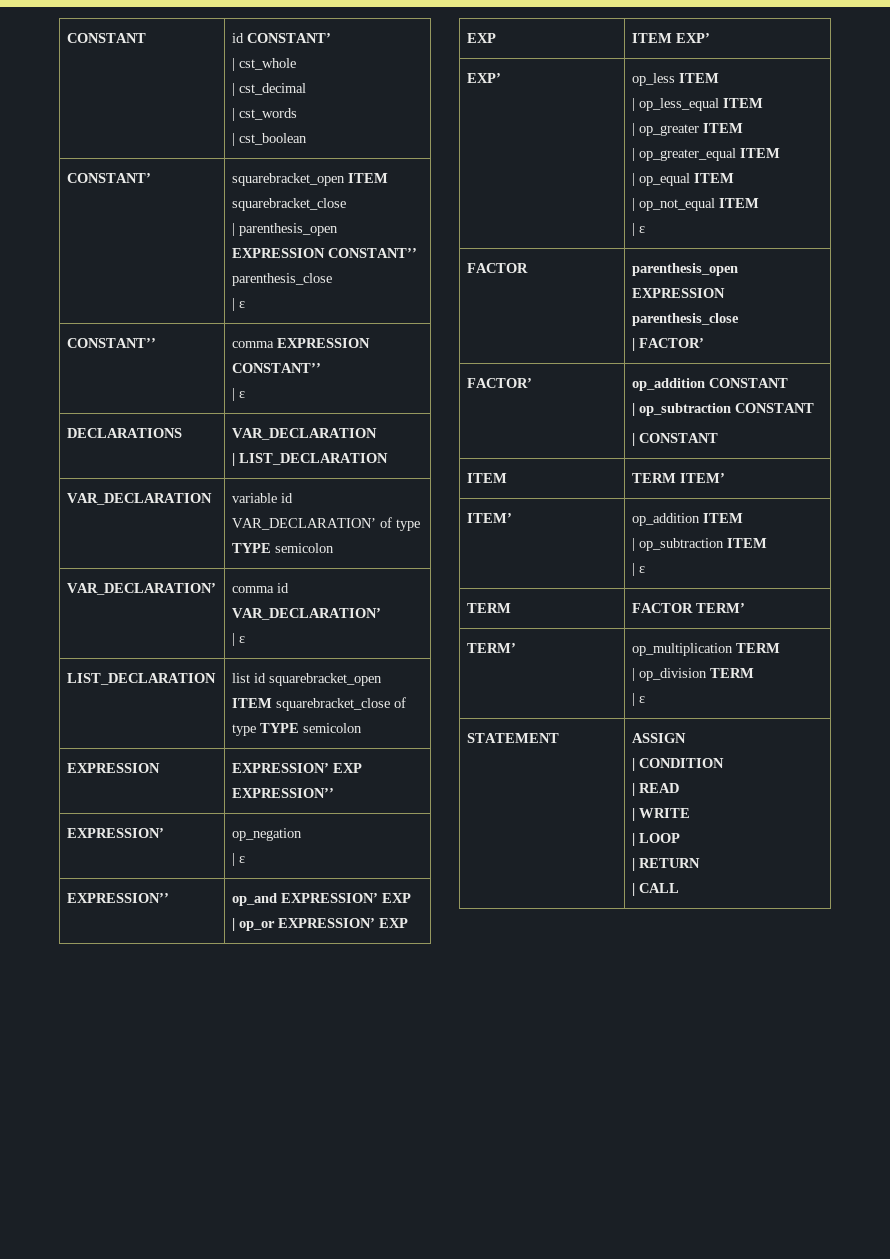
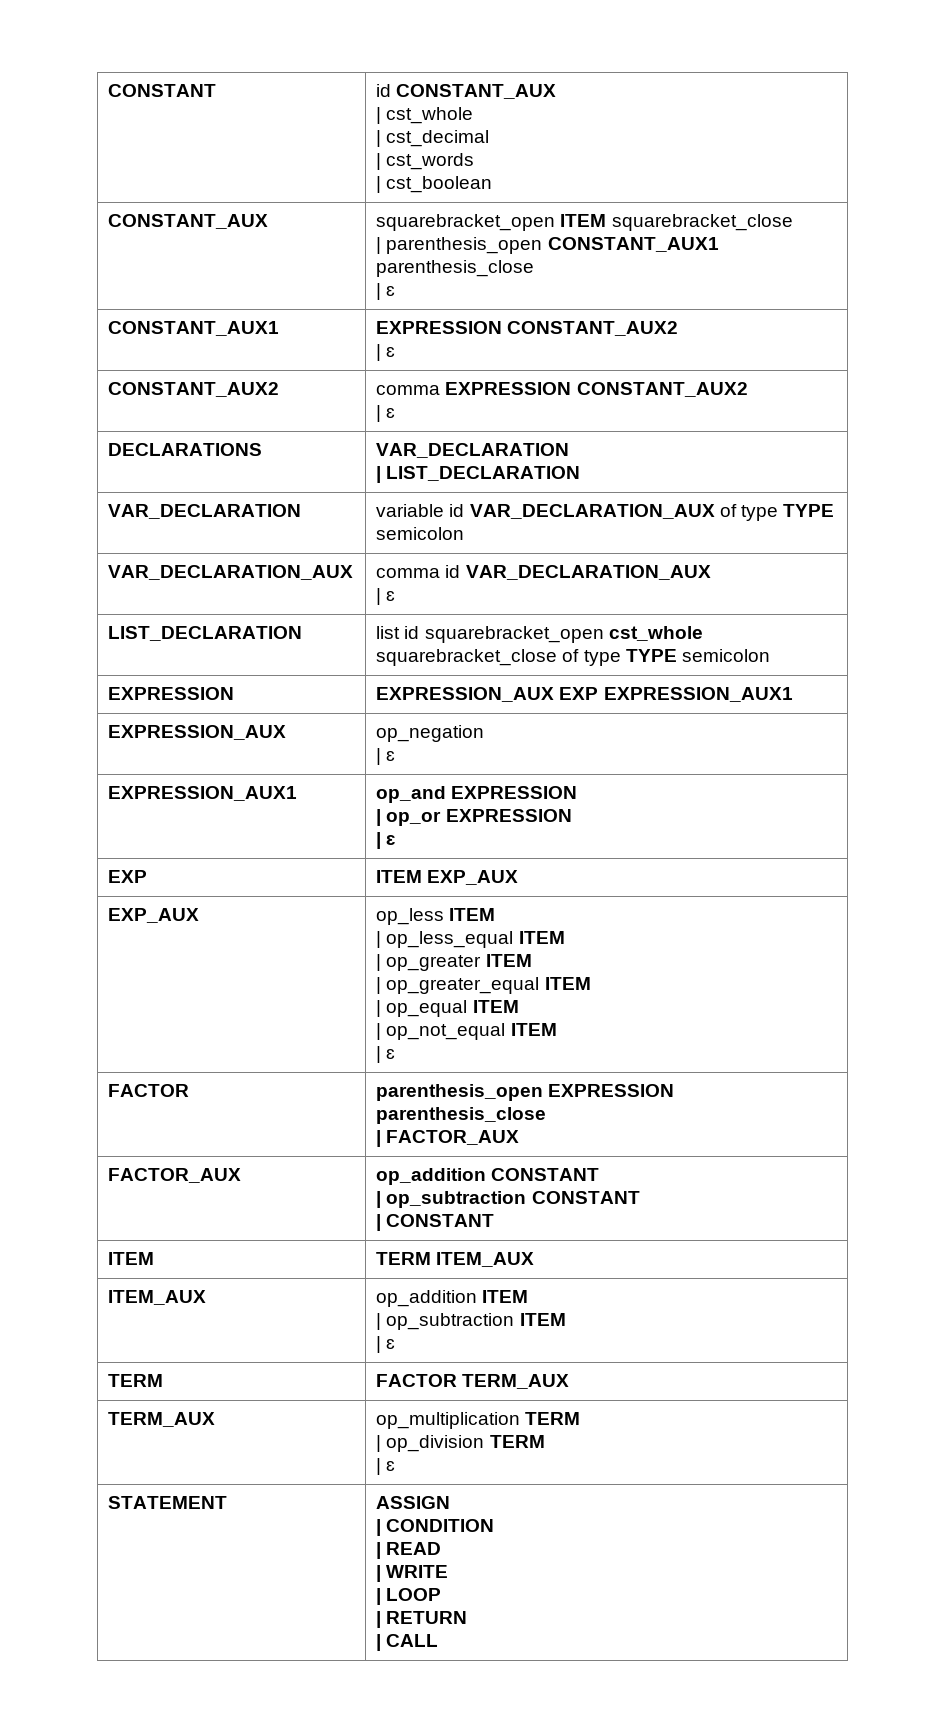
- CONSTANT | id CONSTANT’
+ CONSTANT | id CONSTANT_AUX
- CONSTANT’ | squarebracket_open ITEM squarebracket_close
- | parenthesis_open EXPRESSION CONSTANT’’ parenthesis_close
+ CONSTANT_AUX | squarebracket_open ITEM squarebracket_close
+ | parenthesis_open CONSTANT_AUX1 parenthesis_close
- CONSTANT’’ | comma EXPRESSION CONSTANT’’
+ CONSTANT_AUX1 | EXPRESSION CONSTANT_AUX2
+ | ɛ
+ CONSTANT_AUX2 | comma EXPRESSION CONSTANT_AUX2
- VAR_DECLARATION | variable id VAR_DECLARATION’ of type TYPE semicolon
- VAR_DECLARATION’ | comma id VAR_DECLARATION’
+ VAR_DECLARATION | variable id VAR_DECLARATION_AUX of type TYPE semicolon
+ VAR_DECLARATION_AUX | comma id VAR_DECLARATION_AUX
- LIST_DECLARATION | list id squarebracket_open ITEM squarebracket_close of type TYPE semicolon
+ LIST_DECLARATION | list id squarebracket_open cst_whole squarebracket_close of type TYPE semicolon
- EXPRESSION | EXPRESSION’ EXP EXPRESSION’’
- EXPRESSION’ | op_negation
+ EXPRESSION | EXPRESSION_AUX EXP EXPRESSION_AUX1
+ EXPRESSION_AUX | op_negation
- EXPRESSION’’ | op_and EXPRESSION’ EXP
- | op_or EXPRESSION’ EXP
+ EXPRESSION_AUX1 | op_and EXPRESSION
+ | op_or EXPRESSION
+ | ɛ
- EXP | ITEM EXP’
- EXP’ | op_less ITEM
+ EXP | ITEM EXP_AUX
+ EXP_AUX | op_less ITEM
  FACTOR | parenthesis_open EXPRESSION parenthesis_close
- | FACTOR’
- FACTOR’ | op_addition CONSTANT
+ | FACTOR_AUX
+ FACTOR_AUX | op_addition CONSTANT
- ITEM | TERM ITEM’
- ITEM’ | op_addition ITEM
+ ITEM | TERM ITEM_AUX
+ ITEM_AUX | op_addition ITEM
- TERM | FACTOR TERM’
- TERM’ | op_multiplication TERM
+ TERM | FACTOR TERM_AUX
+ TERM_AUX | op_multiplication TERM

